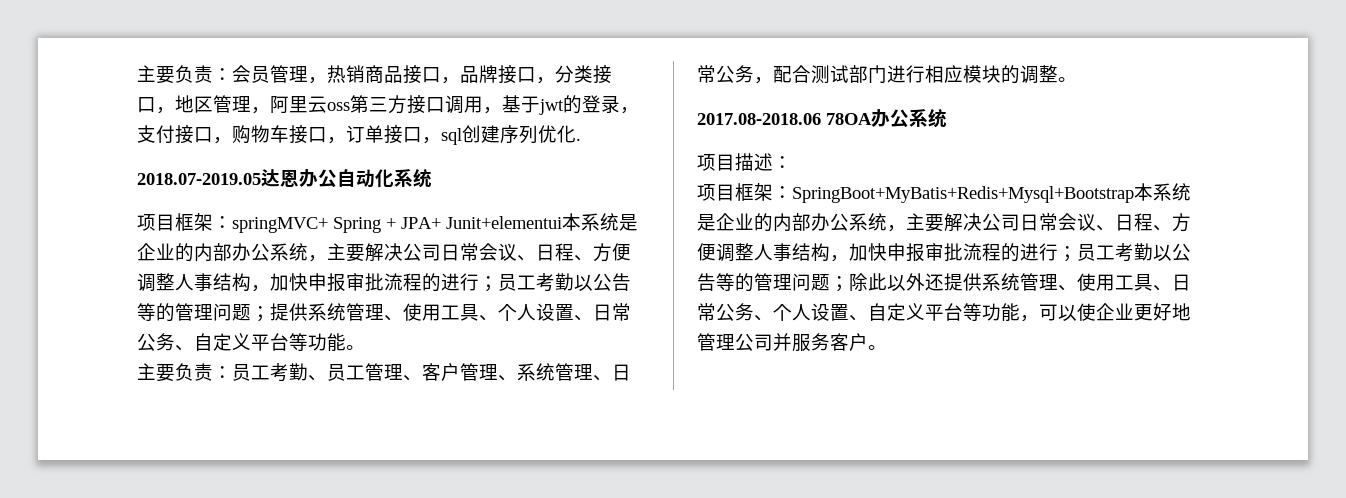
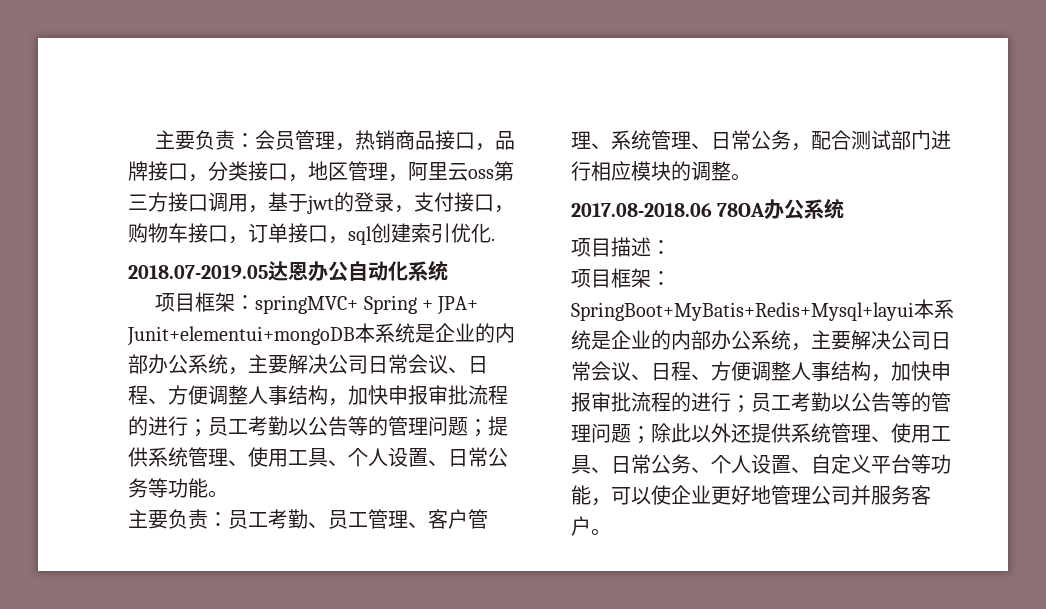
- 主要负责：会员管理，热销商品接口，品牌接口，分类接口，地区管理，阿里云oss第三方接口调用，基于jwt的登录，支付接口，购物车接口，订单接口，sql创建序列优化.
+ 主要负责：会员管理，热销商品接口，品牌接口，分类接口，地区管理，阿里云oss第三方接口调用，基于jwt的登录，支付接口，购物车接口，订单接口，sql创建索引优化.
- 项目框架：springMVC+ Spring + JPA+ Junit+elementui本系统是企业的内部办公系统，主要解决公司日常会议、日程、方便调整人事结构，加快申报审批流程的进行；员工考勤以公告等的管理问题；提供系统管理、使用工具、个人设置、日常公务、自定义平台等功能。
+ 项目框架：springMVC+ Spring + JPA+ Junit+elementui+mongoDB本系统是企业的内部办公系统，主要解决公司日常会议、日程、方便调整人事结构，加快申报审批流程的进行；员工考勤以公告等的管理问题；提供系统管理、使用工具、个人设置、日常公务等功能。
- SpringBoot+MyBatis+Redis+Mysql+Bootstrap本系统是企业的内部办公系统，主要解决公司日常会议、日程、方便调整人事结构，加快申报审批流程的进行；
+ SpringBoot+MyBatis+Redis+Mysql+layui本系统是企业的内部办公系统，主要解决公司日常会议、日程、方便调整人事结构，加快申报审批流程的进行；

